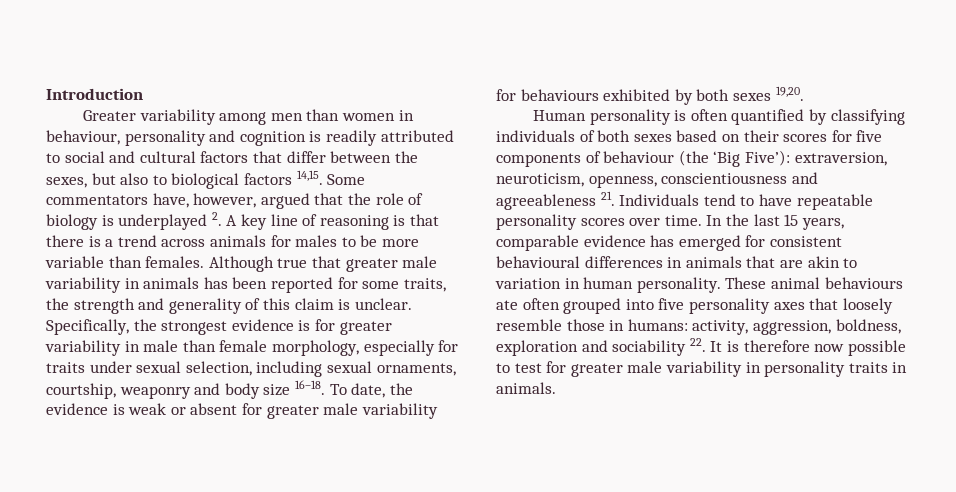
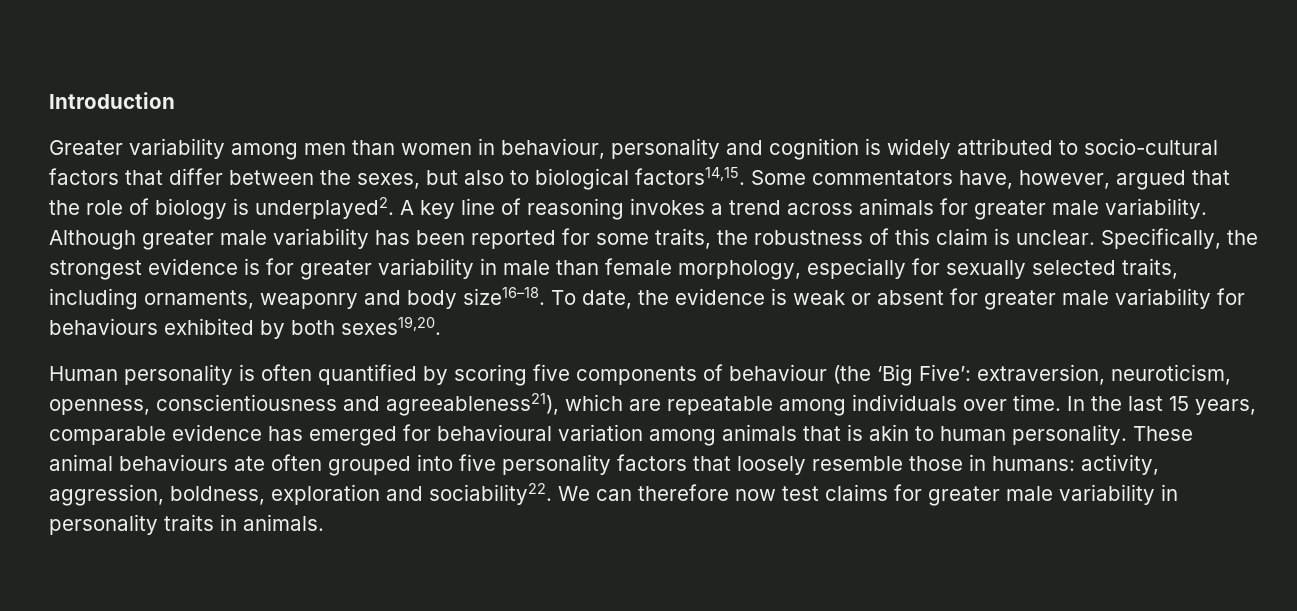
- Greater variability among men than women in behaviour, personality and cognition is readily attributed to social and cultural factors that differ between the sexes, but also to biological factors 14,15.
+ Greater variability among men than women in behaviour, personality and cognition is widely attributed to socio-cultural factors that differ between the sexes, but also to biological factors14,15.
- Some commentators have, however, argued that the role of biology is underplayed 2. A key line of reasoning is that there is a trend across animals for males to be more variable than females. Although true that greater male variability in animals has been reported for some traits, the strength and generality of this claim is unclear.
+ Some commentators have, however, argued that the role of biology is underplayed2. A key line of reasoning invokes a trend across animals for greater male variability. Although greater male variability has been reported for some traits, the robustness of this claim is unclear.
- Specifically, the strongest evidence is for greater variability in male than female morphology, especially for traits under sexual selection, including sexual ornaments, courtship, weaponry and body size 16–18.
+ Specifically, the strongest evidence is for greater variability in male than female morphology, especially for sexually selected traits, including ornaments, weaponry and body size16–18.
- To date, the evidence is weak or absent for greater male variability for behaviours exhibited by both sexes 19,20.
+ To date, the evidence is weak or absent for greater male variability for behaviours exhibited by both sexes19,20.
- Human personality is often quantified by classifying individuals of both sexes based on their scores for five components of behaviour (the ‘Big Five’): extraversion, neuroticism, openness, conscientiousness and agreeableness 21. Individuals tend to have repeatable personality scores over time.
+ Human personality is often quantified by scoring five components of behaviour (the ‘Big Five’: extraversion, neuroticism, openness, conscientiousness and agreeableness21), which are repeatable among individuals over time.
- In the last 15 years, comparable evidence has emerged for consistent behavioural differences in animals that are akin to variation in human personality.
+ In the last 15 years, comparable evidence has emerged for behavioural variation among animals that is akin to human personality.
- These animal behaviours ate often grouped into five personality axes that loosely resemble those in humans: activity, aggression, boldness, exploration and sociability 22. It is therefore now possible to test for greater male variability in personality traits in animals.
+ These animal behaviours ate often grouped into five personality factors that loosely resemble those in humans: activity, aggression, boldness, exploration and sociability22. We can therefore now test claims for greater male variability in personality traits in animals.

